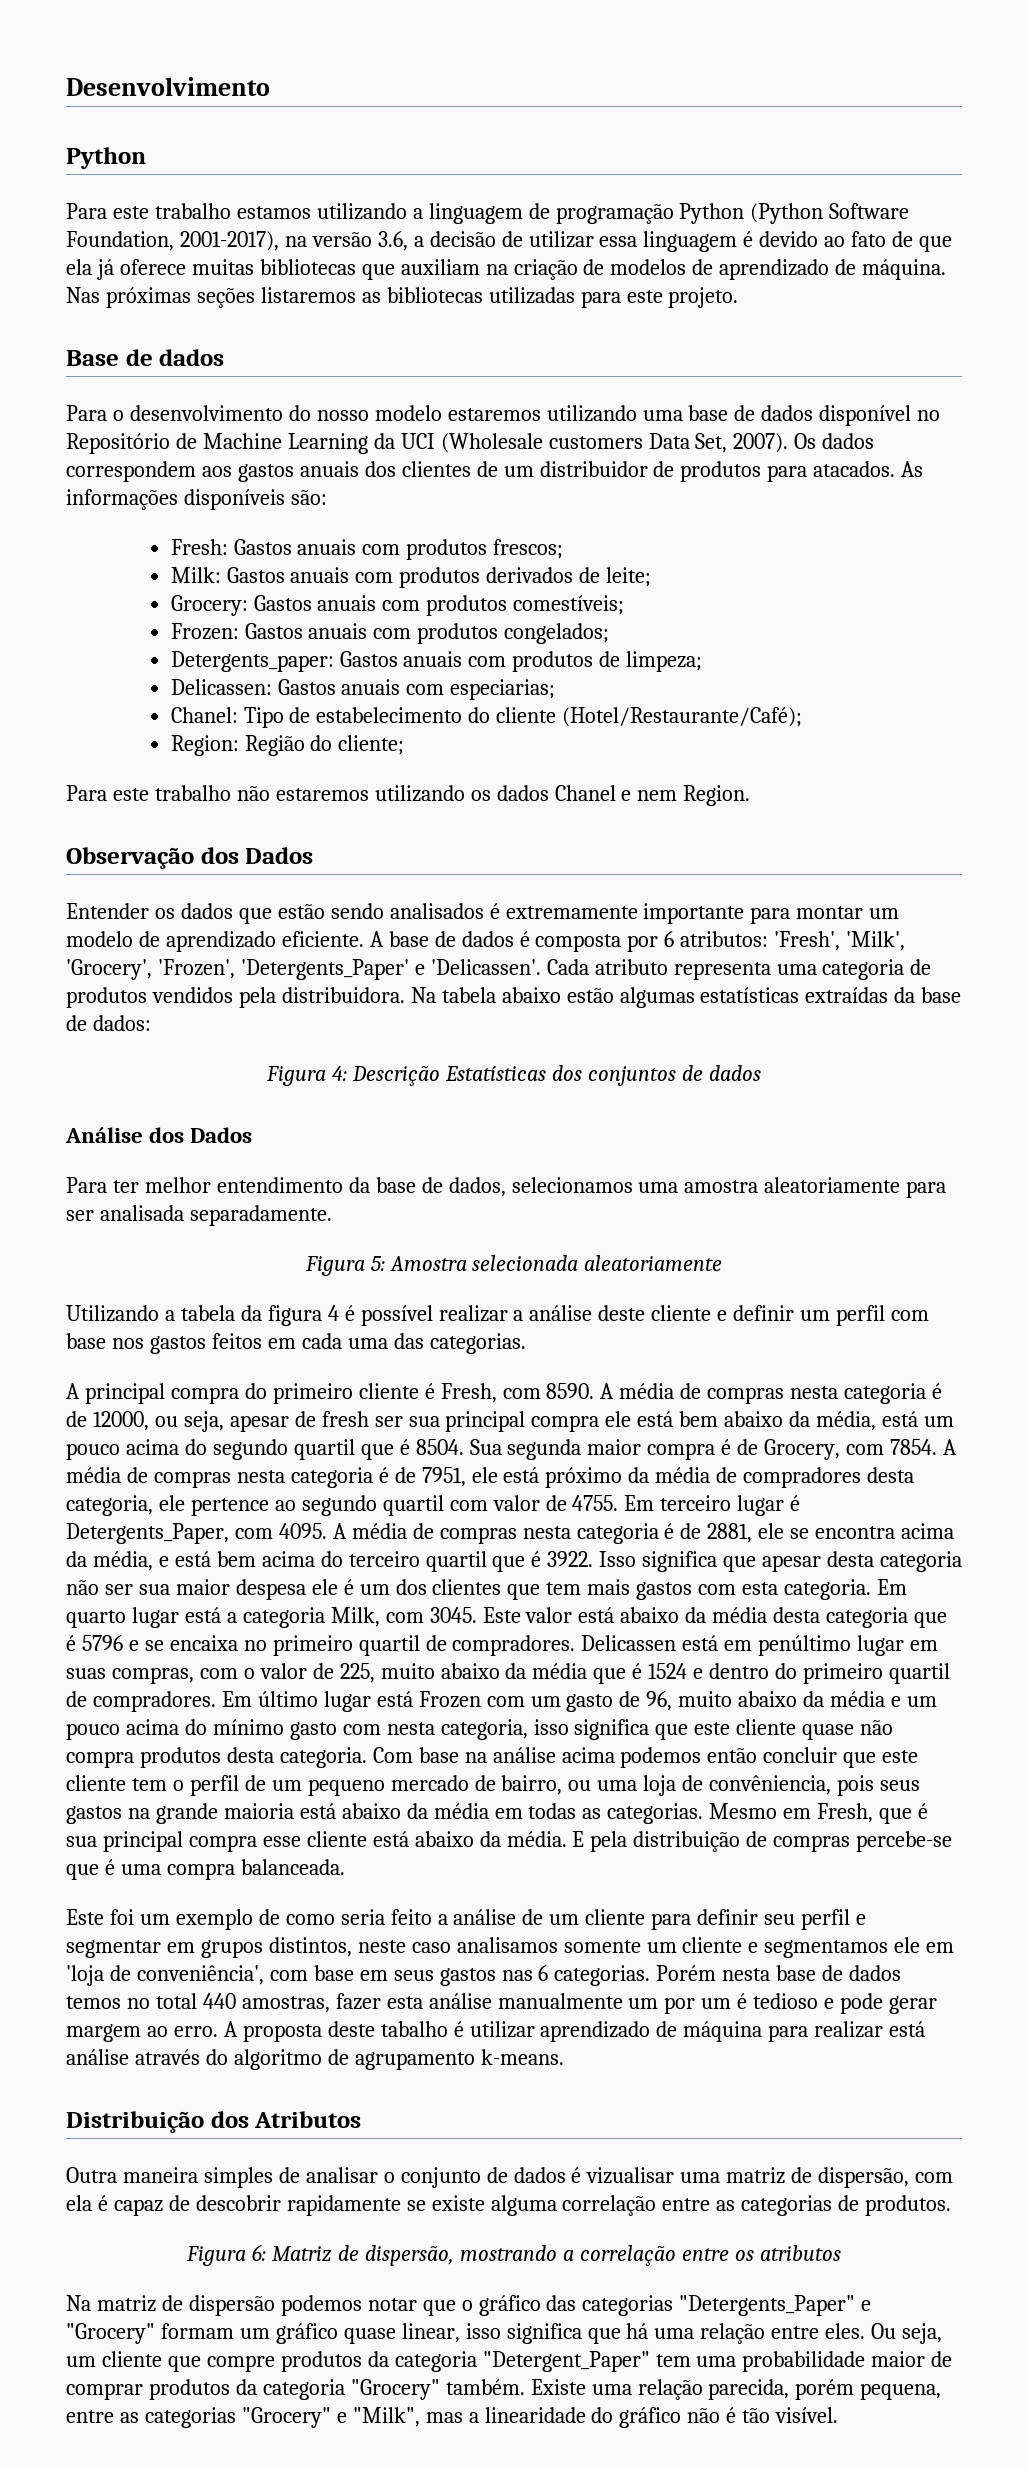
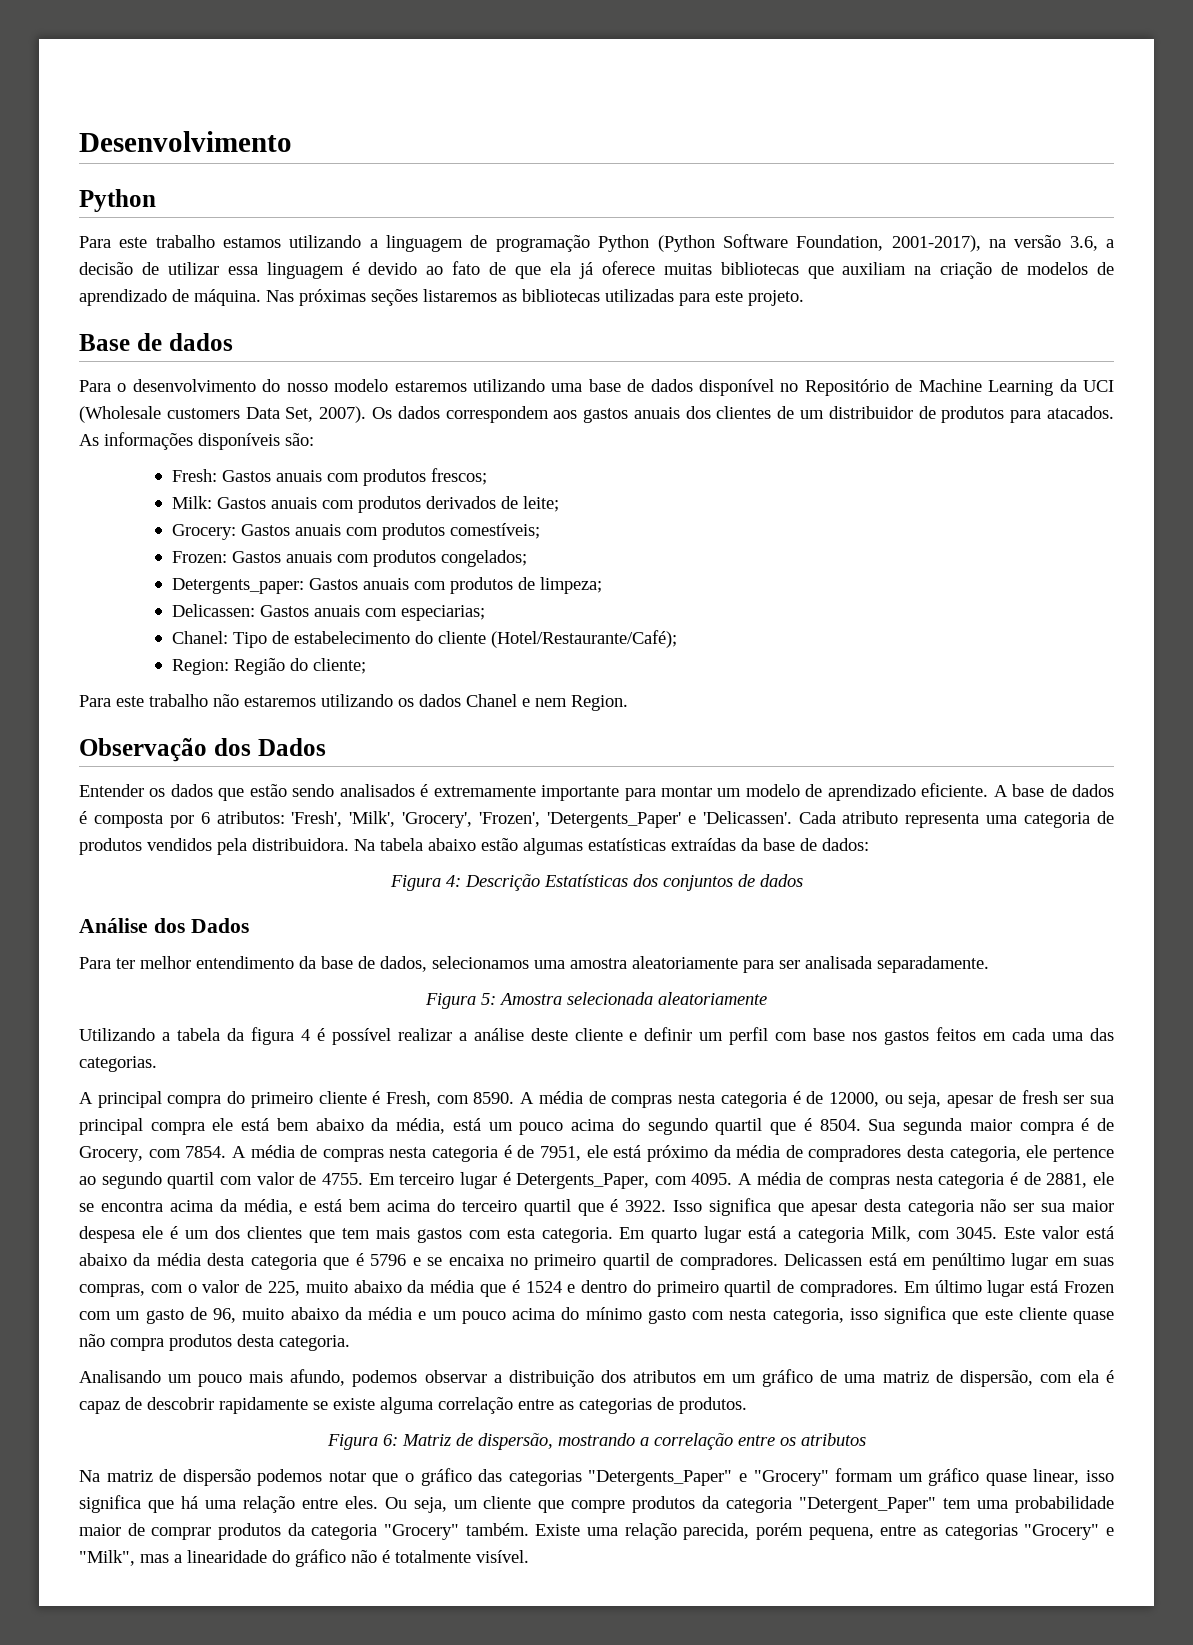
- Em último lugar está Frozen com um gasto de 96, muito abaixo da média e um pouco acima do mínimo gasto com nesta categoria, isso significa que este cliente quase não compra produtos desta categoria. Com base na análise acima podemos então concluir que este cliente tem o perfil de um pequeno mercado de bairro, ou uma loja de convêniencia, pois seus gastos na grande maioria está abaixo da média em todas as categorias. Mesmo em Fresh, que é sua principal compra esse cliente está abaixo da média. E pela distribuição de compras percebe-se que é uma compra balanceada.
- Este foi um exemplo de como seria feito a análise de um cliente para definir seu perfil e segmentar em grupos distintos, neste caso analisamos somente um cliente e segmentamos ele em 'loja de conveniência', com base em seus gastos nas 6 categorias. Porém nesta base de dados temos no total 440 amostras, fazer esta análise manualmente um por um é tedioso e pode gerar margem ao erro. A proposta deste tabalho é utilizar aprendizado de máquina para realizar está análise através do algoritmo de agrupamento k-means.
- Distribuição dos Atributos
- Outra maneira simples de analisar o conjunto de dados é vizualisar uma matriz de dispersão, com ela é capaz de descobrir rapidamente se existe alguma correlação entre as categorias de produtos.
+ Em último lugar está Frozen com um gasto de 96, muito abaixo da média e um pouco acima do mínimo gasto com nesta categoria, isso significa que este cliente quase não compra produtos desta categoria.
+ Analisando um pouco mais afundo, podemos observar a distribuição dos atributos em um gráfico de uma matriz de dispersão, com ela é capaz de descobrir rapidamente se existe alguma correlação entre as categorias de produtos.
- Existe uma relação parecida, porém pequena, entre as categorias "Grocery" e "Milk", mas a linearidade do gráfico não é tão visível.
+ Existe uma relação parecida, porém pequena, entre as categorias "Grocery" e "Milk", mas a linearidade do gráfico não é totalmente visível.

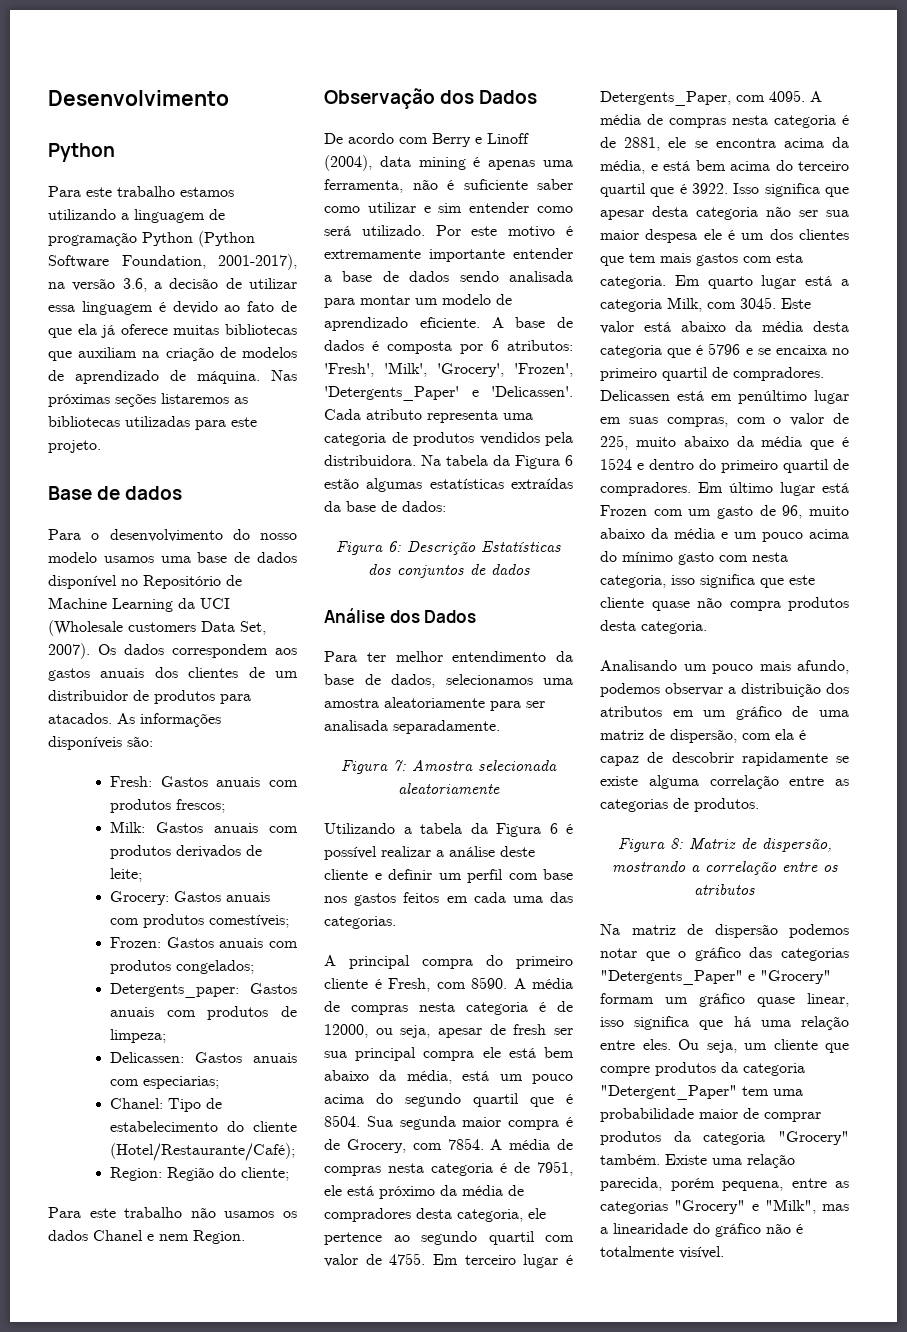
- Para o desenvolvimento do nosso modelo estaremos utilizando uma base de dados disponível no Repositório de Machine Learning da UCI (Wholesale customers Data Set, 2007).
+ Para o desenvolvimento do nosso modelo usamos uma base de dados disponível no Repositório de Machine Learning da UCI (Wholesale customers Data Set, 2007).
- Para este trabalho não estaremos utilizando os dados Chanel e nem Region.
+ Para este trabalho não usamos os dados Chanel e nem Region.
- Entender os dados que estão sendo analisados é extremamente importante para montar um modelo de aprendizado eficiente.
+ De acordo com Berry e Linoff (2004), data mining é apenas uma ferramenta, não é suficiente saber como utilizar e sim entender como será utilizado. Por este motivo é extremamente importante entender a base de dados sendo analisada para montar um modelo de aprendizado eficiente.
- Na tabela abaixo estão algumas estatísticas extraídas da base de dados:
+ Na tabela da Figura 6 estão algumas estatísticas extraídas da base de dados:
- Figura 4: Descrição Estatísticas dos conjuntos de dados
+ Figura 6: Descrição Estatísticas dos conjuntos de dados
- Figura 5: Amostra selecionada aleatoriamente
+ Figura 7: Amostra selecionada aleatoriamente
- Utilizando a tabela da figura 4 é possível realizar a análise deste cliente e definir um perfil com base nos gastos feitos em cada uma das categorias.
+ Utilizando a tabela da Figura 6 é possível realizar a análise deste cliente e definir um perfil com base nos gastos feitos em cada uma das categorias.
- Figura 6: Matriz de dispersão, mostrando a correlação entre os atributos
+ Figura 8: Matriz de dispersão, mostrando a correlação entre os atributos

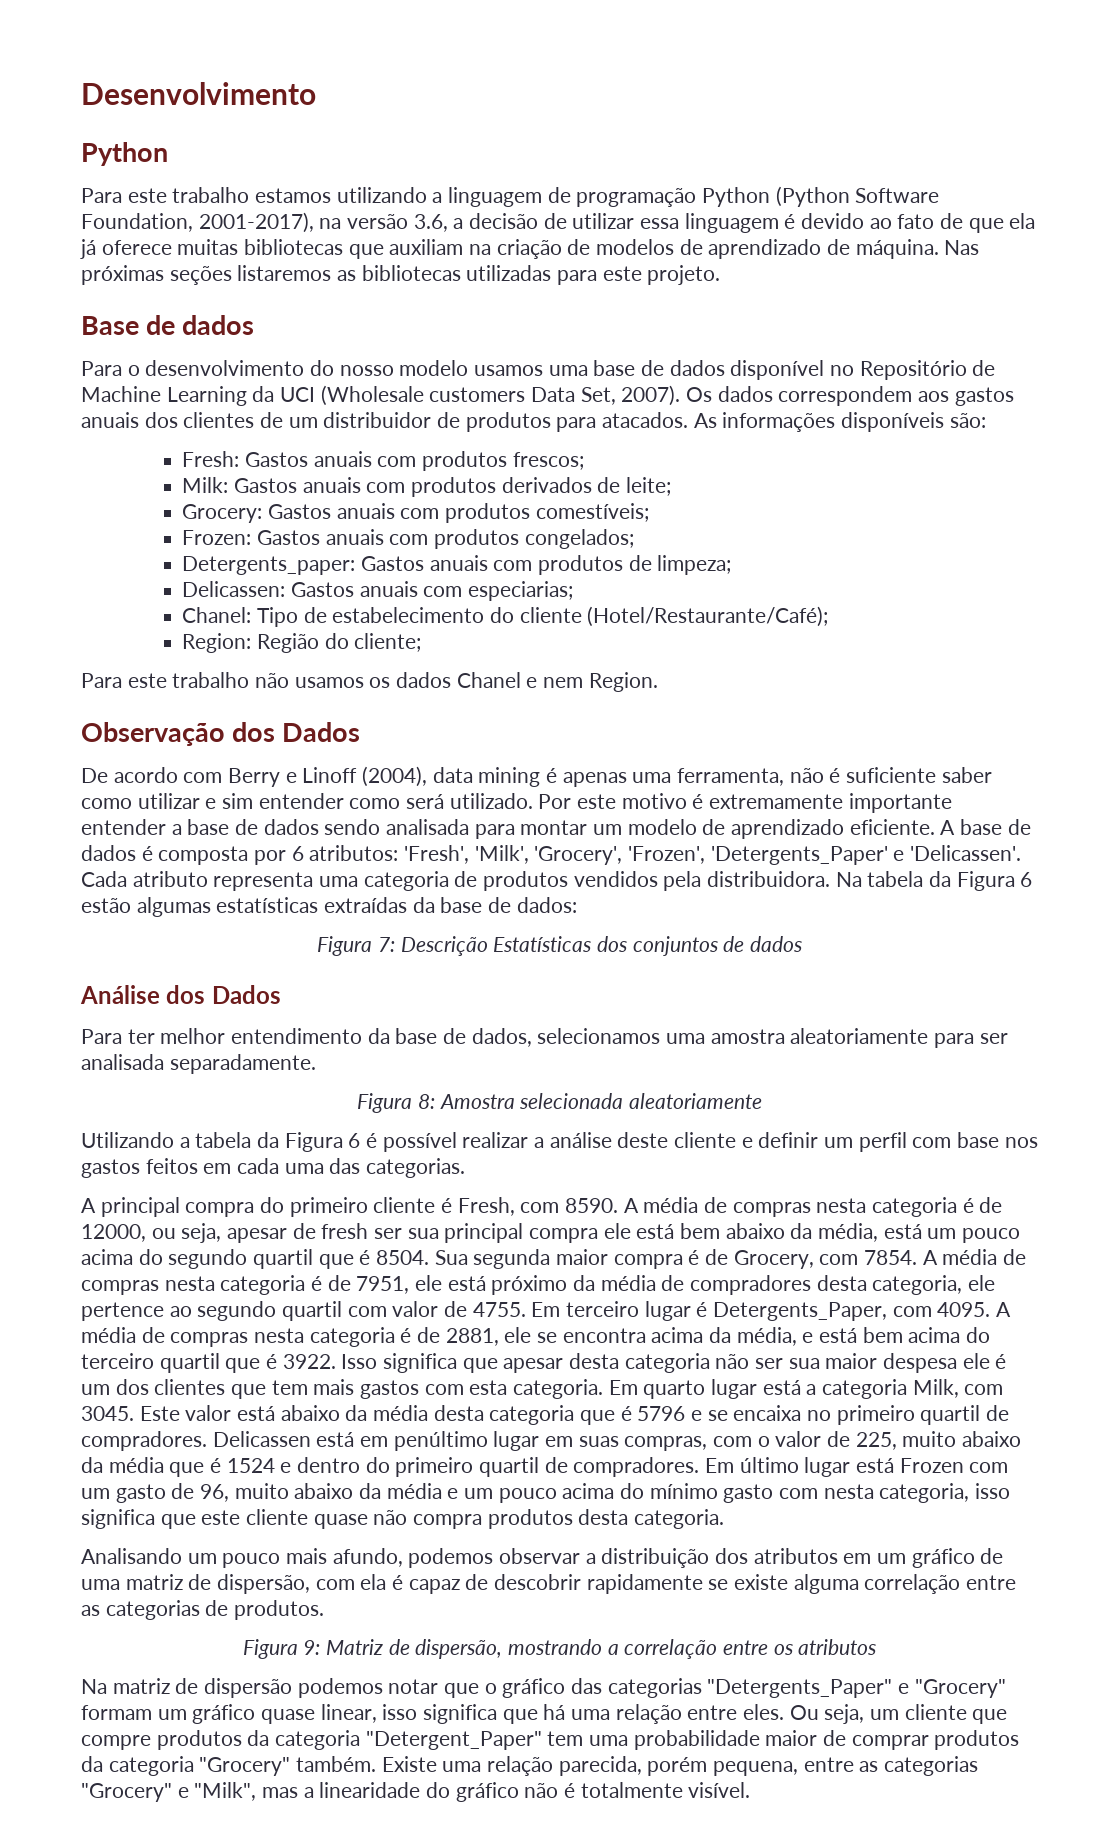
- Figura 6: Descrição Estatísticas dos conjuntos de dados
+ Figura 7: Descrição Estatísticas dos conjuntos de dados
- Figura 7: Amostra selecionada aleatoriamente
+ Figura 8: Amostra selecionada aleatoriamente
- Figura 8: Matriz de dispersão, mostrando a correlação entre os atributos
+ Figura 9: Matriz de dispersão, mostrando a correlação entre os atributos

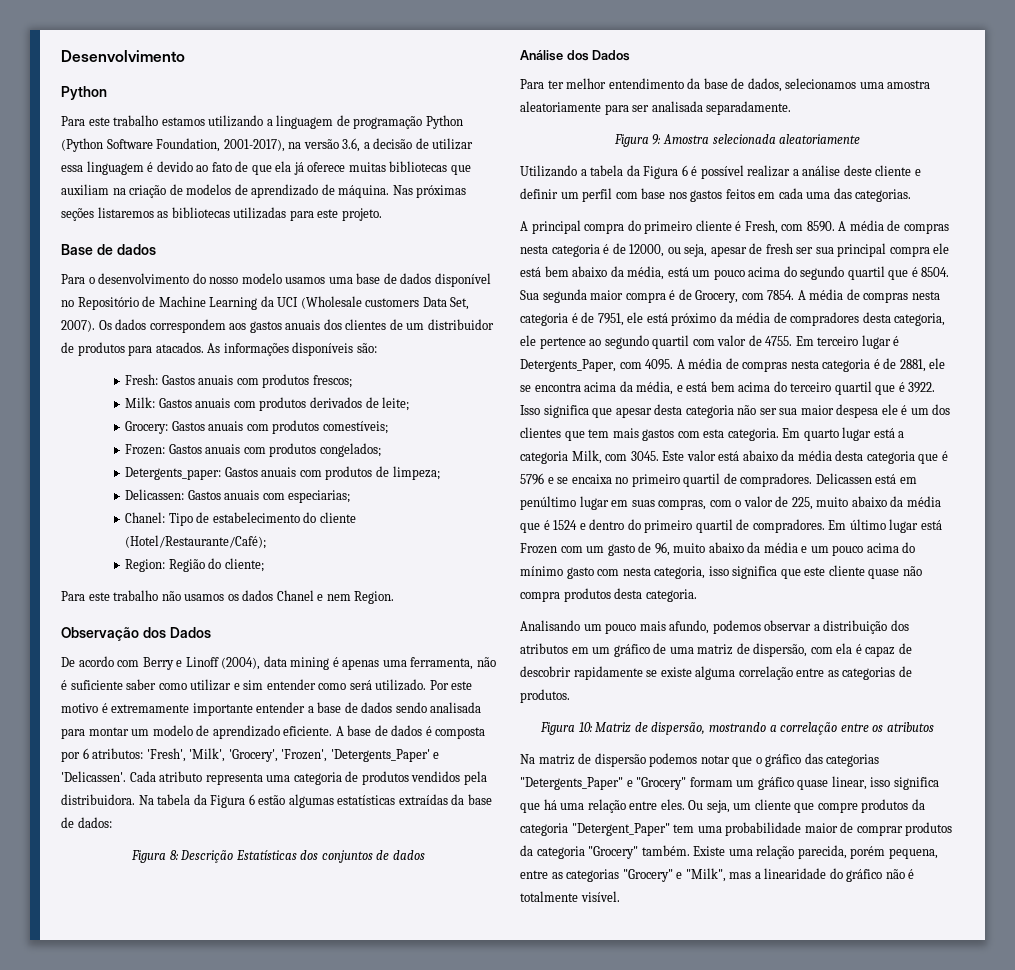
- Figura 7: Descrição Estatísticas dos conjuntos de dados
+ Figura 8: Descrição Estatísticas dos conjuntos de dados
- Figura 8: Amostra selecionada aleatoriamente
+ Figura 9: Amostra selecionada aleatoriamente
- Figura 9: Matriz de dispersão, mostrando a correlação entre os atributos
+ Figura 10: Matriz de dispersão, mostrando a correlação entre os atributos

